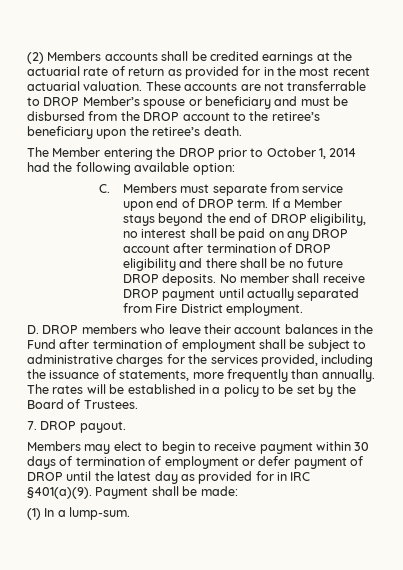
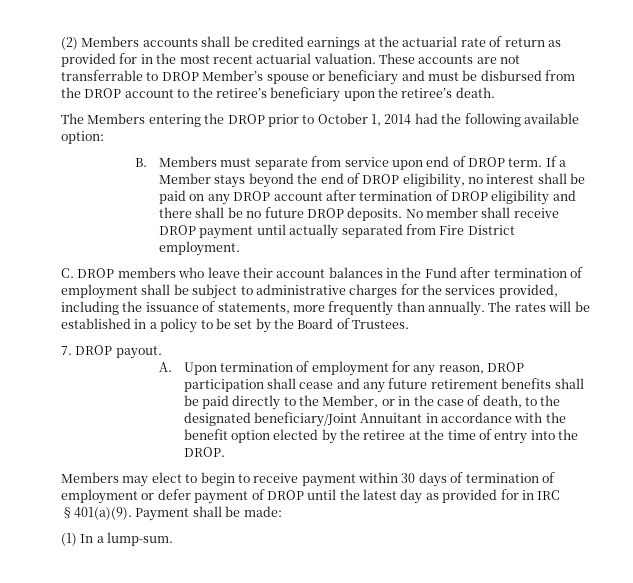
- The Member entering the DROP prior to October 1, 2014 had the following available option:
+ The Members entering the DROP prior to October 1, 2014 had the following available option:
- C. Members must separate from service upon end of DROP term.
+ B. Members must separate from service upon end of DROP term.
- D. DROP members who leave their account balances in the Fund after termination of employment shall be subject to administrative charges for the services provided, including the issuance of statements, more frequently than annually.
+ C. DROP members who leave their account balances in the Fund after termination of employment shall be subject to administrative charges for the services provided, including the issuance of statements, more frequently than annually.
+ A. Upon termination of employment for any reason, DROP participation shall cease and any future retirement benefits shall be paid directly to the Member, or in the case of death, to the designated beneficiary/Joint Annuitant in accordance with the benefit option elected by the retiree at the time of entry into the DROP.

